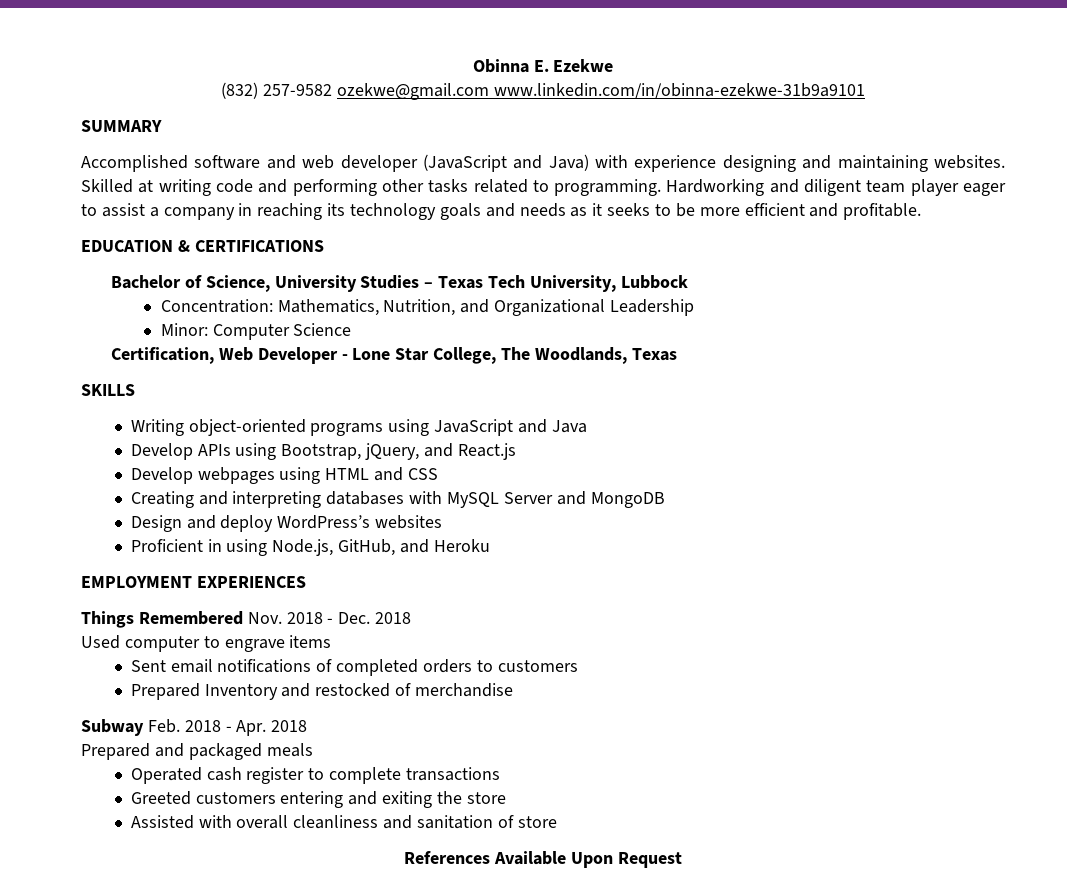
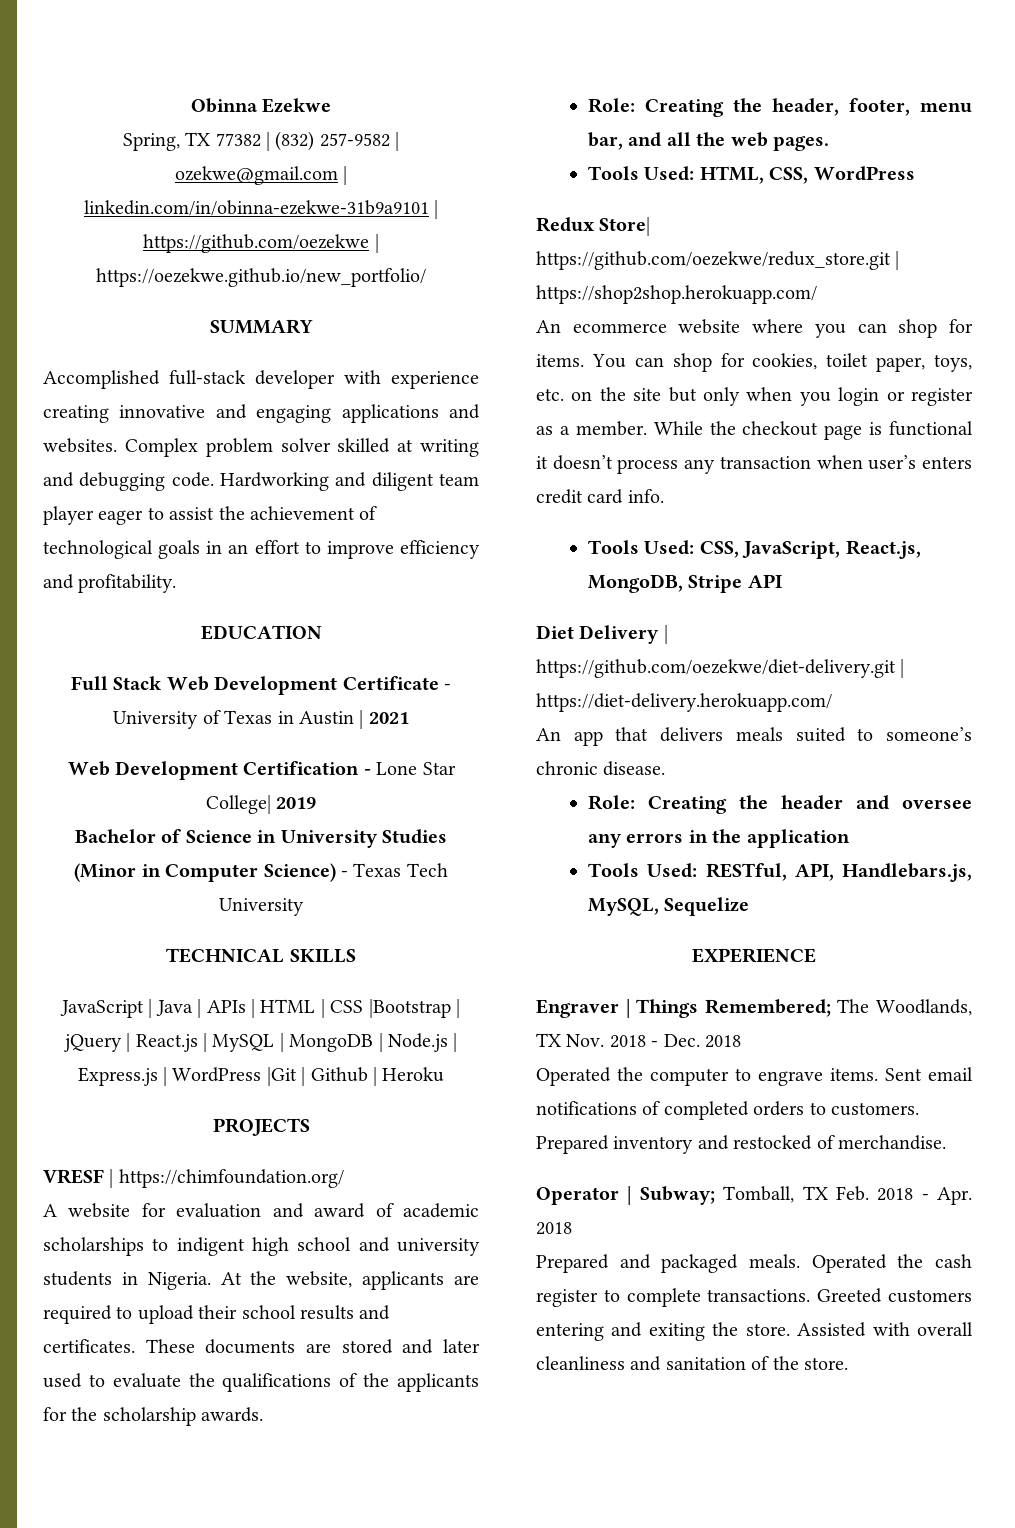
- Obinna E. Ezekwe
+ Obinna Ezekwe
- (832) 257-9582 ozekwe@gmail.com www.linkedin.com/in/obinna-ezekwe-31b9a9101
+ Spring, TX 77382 | (832) 257-9582 | ozekwe@gmail.com | linkedin.com/in/obinna-ezekwe-31b9a9101 | https://github.com/oezekwe | https://oezekwe.github.io/new_portfolio/
  SUMMARY
- Accomplished software and web developer (JavaScript and Java) with experience designing and maintaining websites. Skilled at writing code and performing other tasks related to programming.
+ Accomplished full-stack developer with experience creating innovative and engaging applications and websites. Complex problem solver skilled at writing and debugging code.
- Hardworking and diligent team player eager to assist a company in reaching its technology goals and needs as it seeks to be more efficient and profitable.
- EDUCATION & CERTIFICATIONS
- Bachelor of Science, University Studies – Texas Tech University, Lubbock
- Concentration: Mathematics, Nutrition, and Organizational Leadership
- Minor: Computer Science
- Certification, Web Developer - Lone Star College, The Woodlands, Texas
- SKILLS
- Writing object-oriented programs using JavaScript and Java
- Develop APIs using Bootstrap, jQuery, and React.js
- Develop webpages using HTML and CSS
- Creating and interpreting databases with MySQL Server and MongoDB
- Design and deploy WordPress’s websites
- Proficient in using Node.js, GitHub, and Heroku
- EMPLOYMENT EXPERIENCES
- Things Remembered Nov. 2018 - Dec. 2018
+ Hardworking and diligent team player eager to assist the achievement of technological goals in an effort to improve efficiency and profitability.
+ EDUCATION
+ Full Stack Web Development Certificate - University of Texas in Austin | 2021
+ Web Development Certification - Lone Star College| 2019
+ Bachelor of Science in University Studies (Minor in Computer Science) - Texas Tech University
+ TECHNICAL SKILLS
+ JavaScript | Java | APIs | HTML | CSS |Bootstrap | jQuery | React.js | MySQL | MongoDB | Node.js | Express.js | WordPress |Git | Github | Heroku
+ PROJECTS
+ VRESF | https://chimfoundation.org/
+ A website for evaluation and award of academic scholarships to indigent high school and university students in Nigeria. At the website, applicants are required to upload their school results and certificates. These documents are stored and later used to evaluate the qualifications of the applicants for the scholarship awards.
+ Role: Creating the header, footer, menu bar, and all the web pages.
+ Tools Used: HTML, CSS, WordPress
+ Redux Store| https://github.com/oezekwe/redux_store.git | https://shop2shop.herokuapp.com/
+ An ecommerce website where you can shop for items. You can shop for cookies, toilet paper, toys, etc. on the site but only when you login or register as a member. While the checkout page is functional it doesn’t process any transaction when user’s enters credit card info.
+ Tools Used: CSS, JavaScript, React.js, MongoDB, Stripe API
+ Diet Delivery | https://github.com/oezekwe/diet-delivery.git | https://diet-delivery.herokuapp.com/
+ An app that delivers meals suited to someone’s chronic disease.
+ Role: Creating the header and oversee any errors in the application
+ Tools Used: RESTful, API, Handlebars.js, MySQL, Sequelize
+ EXPERIENCE
+ Engraver | Things Remembered; The Woodlands, TX Nov. 2018 - Dec. 2018
- Used computer to engrave items
- Sent email notifications of completed orders to customers
- Prepared Inventory and restocked of merchandise
- Subway Feb. 2018 - Apr. 2018
+ Operated the computer to engrave items. Sent email notifications of completed orders to customers. Prepared inventory and restocked of merchandise.
+ Operator | Subway; Tomball, TX Feb. 2018 - Apr. 2018
- Prepared and packaged meals
- Operated cash register to complete transactions
- Greeted customers entering and exiting the store
- Assisted with overall cleanliness and sanitation of store
- References Available Upon Request
+ Prepared and packaged meals. Operated the cash register to complete transactions. Greeted customers entering and exiting the store. Assisted with overall cleanliness and sanitation of the store.

